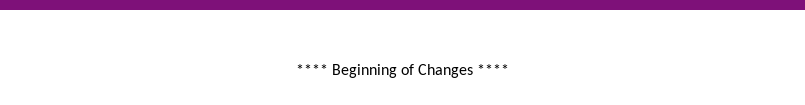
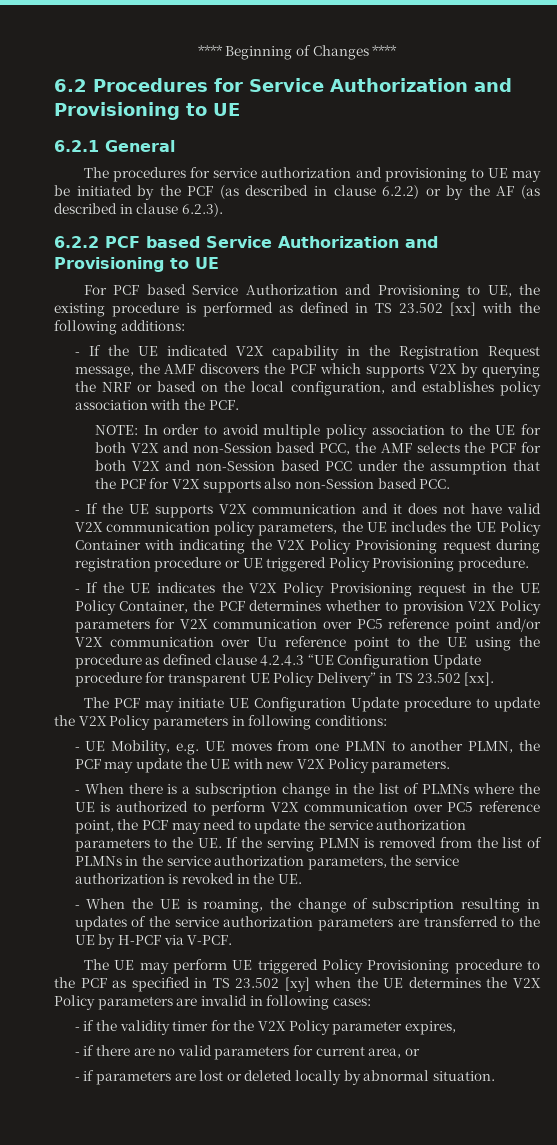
+ 6.2 Procedures for Service Authorization and Provisioning to UE
+ 6.2.1 General
+ The procedures for service authorization and provisioning to UE may be initiated by the PCF (as described in clause 6.2.2) or by the AF (as described in clause 6.2.3).
+ 6.2.2 PCF based Service Authorization and Provisioning to UE
+ For PCF based Service Authorization and Provisioning to UE, the existing procedure is performed as defined in TS 23.502 [xx] with the following additions:
+ - If the UE indicated V2X capability in the Registration Request message, the AMF discovers the PCF which supports V2X by querying the NRF or based on the local configuration, and establishes policy association with the PCF.
+ NOTE: In order to avoid multiple policy association to the UE for both V2X and non-Session based PCC, the AMF selects the PCF for both V2X and non-Session based PCC under the assumption that the PCF for V2X supports also non-Session based PCC.
+ - If the UE supports V2X communication and it does not have valid V2X communication policy parameters, the UE includes the UE Policy Container with indicating the V2X Policy Provisioning request during registration procedure or UE triggered Policy Provisioning procedure.
+ - If the UE indicates the V2X Policy Provisioning request in the UE Policy Container, the PCF determines whether to provision V2X Policy parameters for V2X communication over PC5 reference point and/or V2X communication over Uu reference point to the UE using the procedure as defined clause 4.2.4.3 “UE Configuration Update procedure for transparent UE Policy Delivery” in TS 23.502 [xx].
+ The PCF may initiate UE Configuration Update procedure to update the V2X Policy parameters in following conditions:
+ - UE Mobility, e.g. UE moves from one PLMN to another PLMN, the PCF may update the UE with new V2X Policy parameters.
+ - When there is a subscription change in the list of PLMNs where the UE is authorized to perform V2X communication over PC5 reference point, the PCF may need to update the service authorization parameters to the UE. If the serving PLMN is removed from the list of PLMNs in the service authorization parameters, the service authorization is revoked in the UE.
+ - When the UE is roaming, the change of subscription resulting in updates of the service authorization parameters are transferred to the UE by H-PCF via V-PCF.
+ The UE may perform UE triggered Policy Provisioning procedure to the PCF as specified in TS 23.502 [xy] when the UE determines the V2X Policy parameters are invalid in following cases:
+ - if the validity timer for the V2X Policy parameter expires,
+ - if there are no valid parameters for current area, or
+ - if parameters are lost or deleted locally by abnormal situation.

